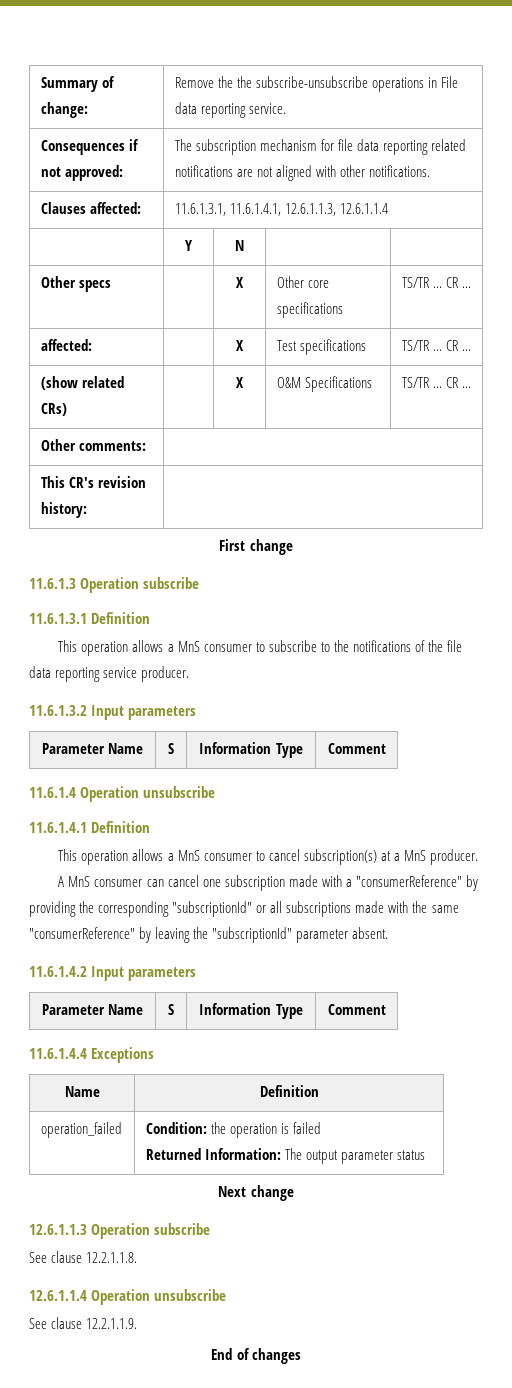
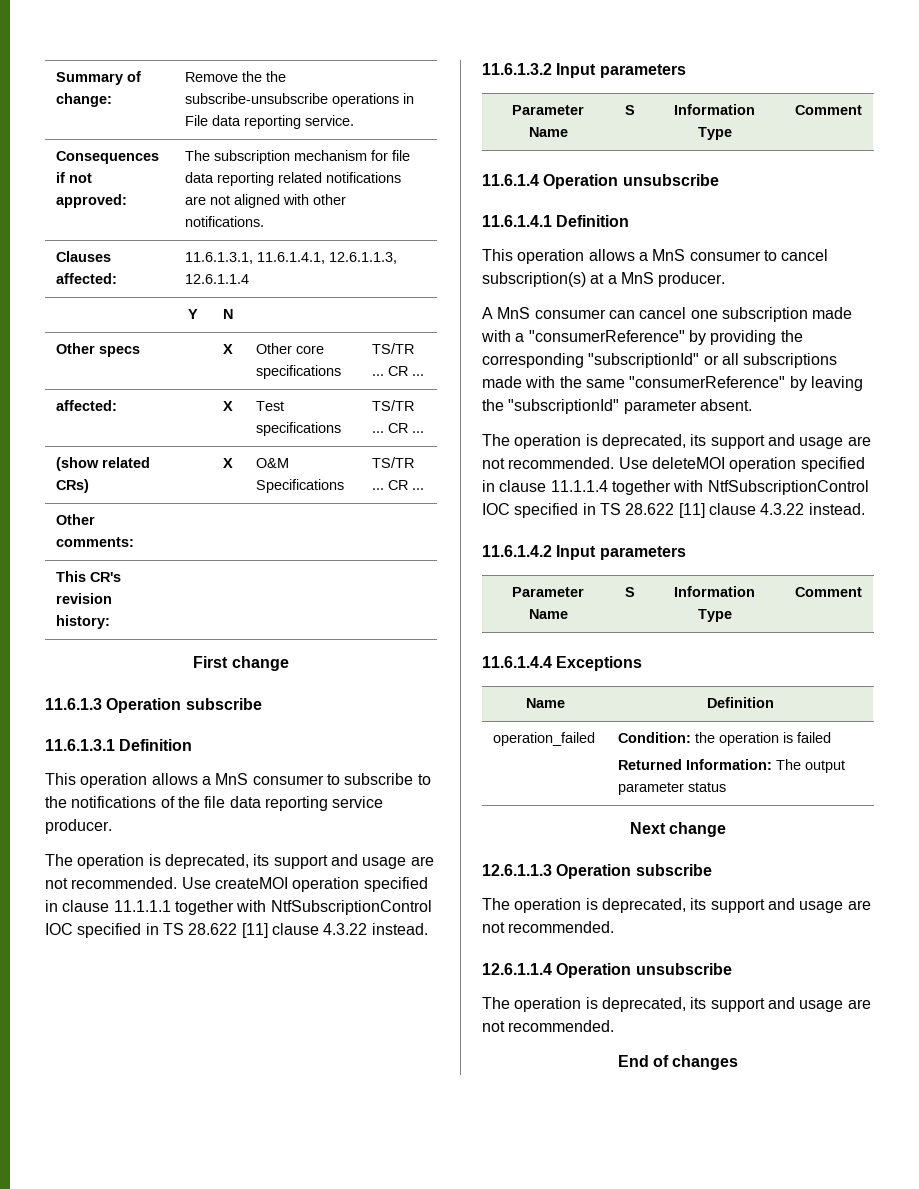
+ The operation is deprecated, its support and usage are not recommended. Use createMOI operation specified in clause 11.1.1.1 together with NtfSubscriptionControl IOC specified in TS 28.622 [11] clause 4.3.22 instead.
+ The operation is deprecated, its support and usage are not recommended. Use deleteMOI operation specified in clause 11.1.1.4 together with NtfSubscriptionControl IOC specified in TS 28.622 [11] clause 4.3.22 instead.
  12.6.1.1.3 Operation subscribe
- See clause 12.2.1.1.8.
+ The operation is deprecated, its support and usage are not recommended.
  12.6.1.1.4 Operation unsubscribe
- See clause 12.2.1.1.9.
+ The operation is deprecated, its support and usage are not recommended.

